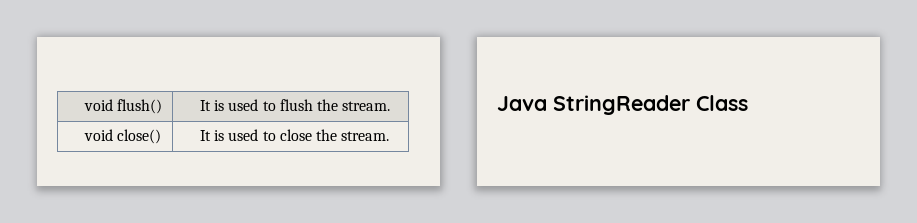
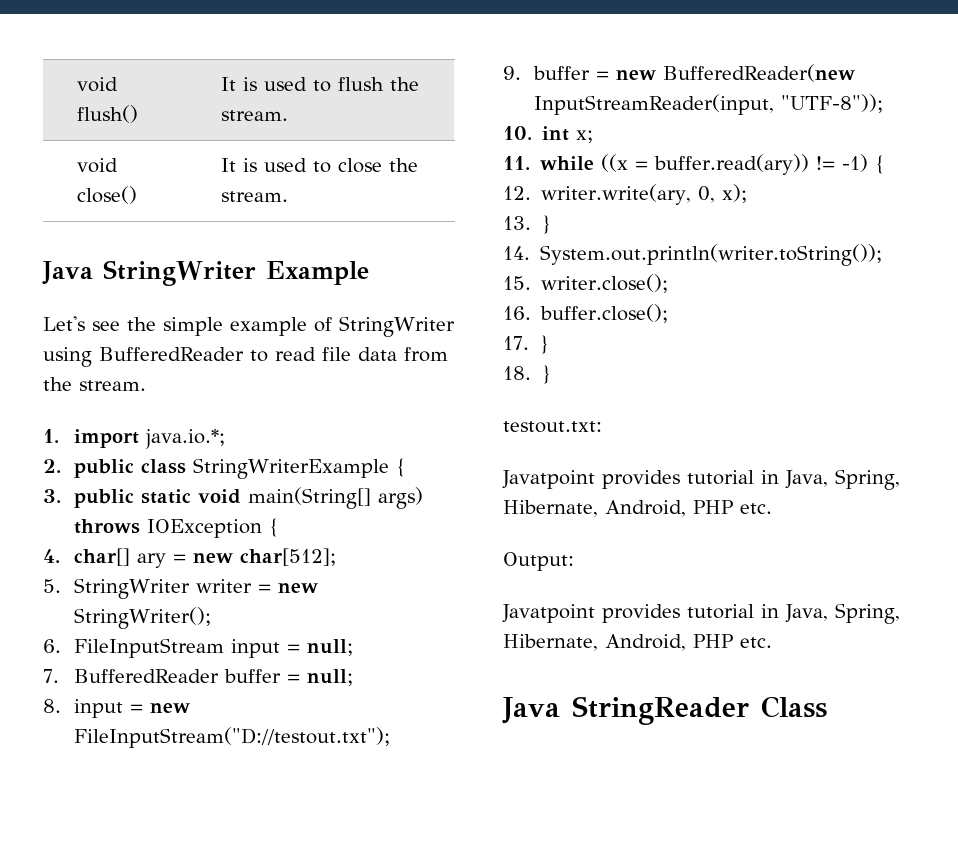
+ Java StringWriter Example
+ Let's see the simple example of StringWriter using BufferedReader to read file data from the stream.
+ 1. import java.io.*;
+ 2. public class StringWriterExample {
+ 3. public static void main(String[] args) throws IOException {
+ 4. char[] ary = new char[512];
+ 5. StringWriter writer = new StringWriter();
+ 6. FileInputStream input = null;
+ 7. BufferedReader buffer = null;
+ 8. input = new FileInputStream("D://testout.txt");
+ 9. buffer = new BufferedReader(new InputStreamReader(input, "UTF-8"));
+ 10. int x;
+ 11. while ((x = buffer.read(ary)) != -1) {
+ 12. writer.write(ary, 0, x);
+ 13. }
+ 14. System.out.println(writer.toString());
+ 15. writer.close();
+ 16. buffer.close();
+ 17. }
+ 18. }
+ testout.txt:
+ Javatpoint provides tutorial in Java, Spring, Hibernate, Android, PHP etc.
+ Output:
+ Javatpoint provides tutorial in Java, Spring, Hibernate, Android, PHP etc.

